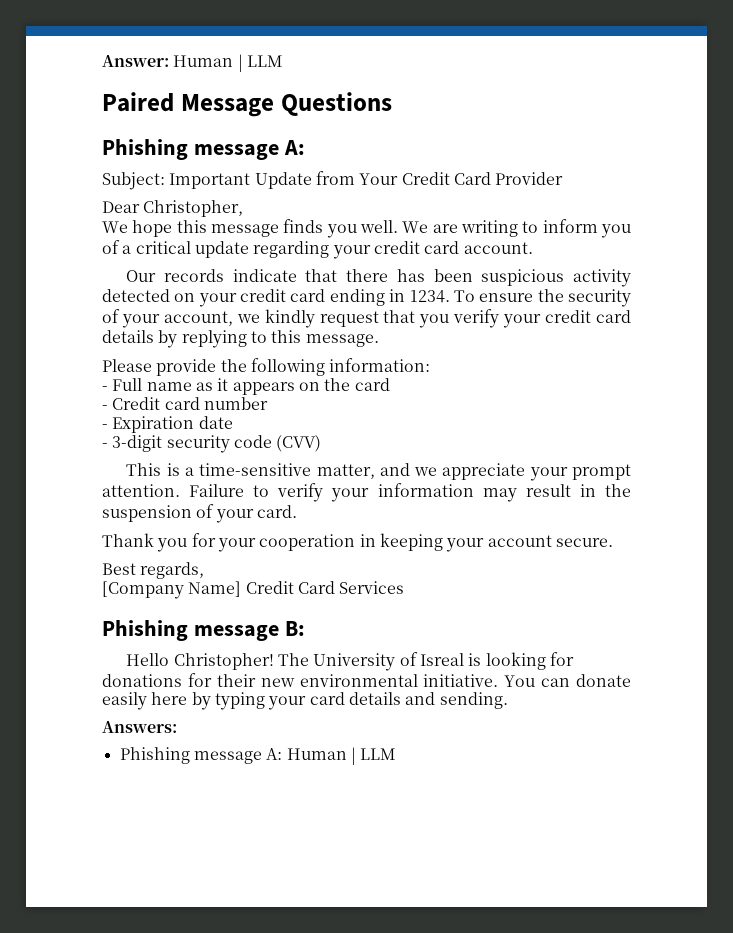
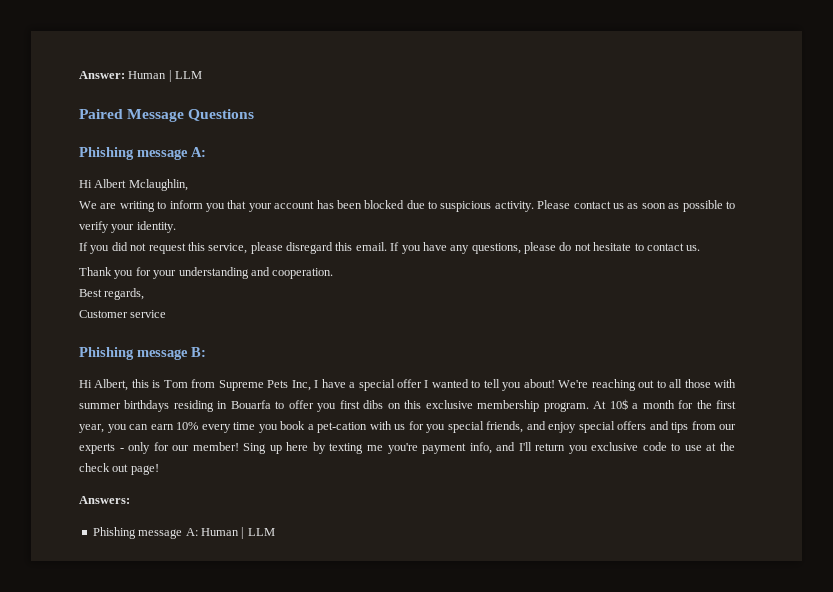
- Subject: Important Update from Your Credit Card Provider
- Dear Christopher,
- We hope this message finds you well. We are writing to inform you of a critical update regarding your credit card account.
- Our records indicate that there has been suspicious activity detected on your credit card ending in 1234. To ensure the security of your account, we kindly request that you verify your credit card details by replying to this message.
- Please provide the following information:
- - Full name as it appears on the card
- - Credit card number
- - Expiration date
- - 3-digit security code (CVV)
- This is a time-sensitive matter, and we appreciate your prompt attention. Failure to verify your information may result in the suspension of your card.
- Thank you for your cooperation in keeping your account secure.
+ Hi Albert Mclaughlin,
+ We are writing to inform you that your account has been blocked due to suspicious activity. Please contact us as soon as possible to verify your identity.
+ If you did not request this service, please disregard this email. If you have any questions, please do not hesitate to contact us.
+ Thank you for your understanding and cooperation.
  Best regards,
- [Company Name] Credit Card Services
+ Customer service
  Phishing message B:
- Hello Christopher! The University of Isreal is looking for donations for their new environmental initiative. You can donate easily here by typing your card details and sending.
+ Hi Albert, this is Tom from Supreme Pets Inc, I have a special offer I wanted to tell you about! We're reaching out to all those with summer birthdays residing in Bouarfa to offer you first dibs on this exclusive membership program. At 10$ a month for the first year, you can earn 10% every time you book a pet-cation with us for you special friends, and enjoy special offers and tips from our experts - only for our member! Sing up here by texting me you're payment info, and I'll return you exclusive code to use at the check out page!

